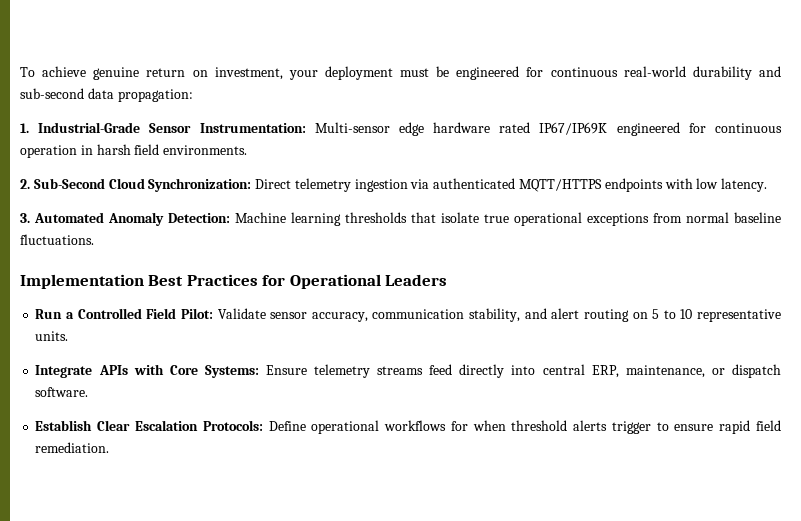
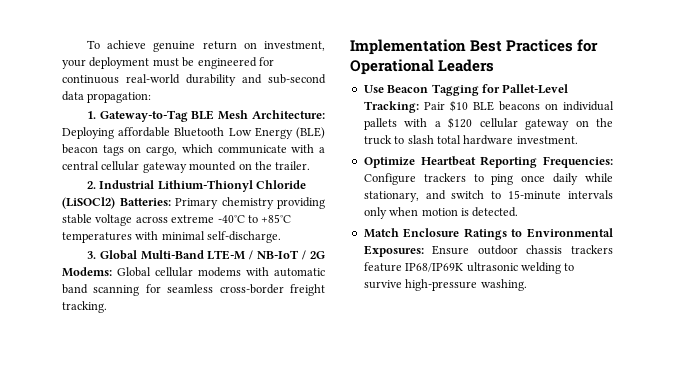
- 1. Industrial-Grade Sensor Instrumentation: Multi-sensor edge hardware rated IP67/IP69K engineered for continuous operation in harsh field environments.
- 2. Sub-Second Cloud Synchronization: Direct telemetry ingestion via authenticated MQTT/HTTPS endpoints with low latency.
- 3. Automated Anomaly Detection: Machine learning thresholds that isolate true operational exceptions from normal baseline fluctuations.
+ 1. Gateway-to-Tag BLE Mesh Architecture: Deploying affordable Bluetooth Low Energy (BLE) beacon tags on cargo, which communicate with a central cellular gateway mounted on the trailer.
+ 2. Industrial Lithium-Thionyl Chloride (LiSOCl2) Batteries: Primary chemistry providing stable voltage across extreme -40°C to +85°C temperatures with minimal self-discharge.
+ 3. Global Multi-Band LTE-M / NB-IoT / 2G Modems: Global cellular modems with automatic band scanning for seamless cross-border freight tracking.
- Run a Controlled Field Pilot: Validate sensor accuracy, communication stability, and alert routing on 5 to 10 representative units.
- Integrate APIs with Core Systems: Ensure telemetry streams feed directly into central ERP, maintenance, or dispatch software.
- Establish Clear Escalation Protocols: Define operational workflows for when threshold alerts trigger to ensure rapid field remediation.
+ Use Beacon Tagging for Pallet-Level Tracking: Pair $10 BLE beacons on individual pallets with a $120 cellular gateway on the truck to slash total hardware investment.
+ Optimize Heartbeat Reporting Frequencies: Configure trackers to ping once daily while stationary, and switch to 15-minute intervals only when motion is detected.
+ Match Enclosure Ratings to Environmental Exposures: Ensure outdoor chassis trackers feature IP68/IP69K ultrasonic welding to survive high-pressure washing.

